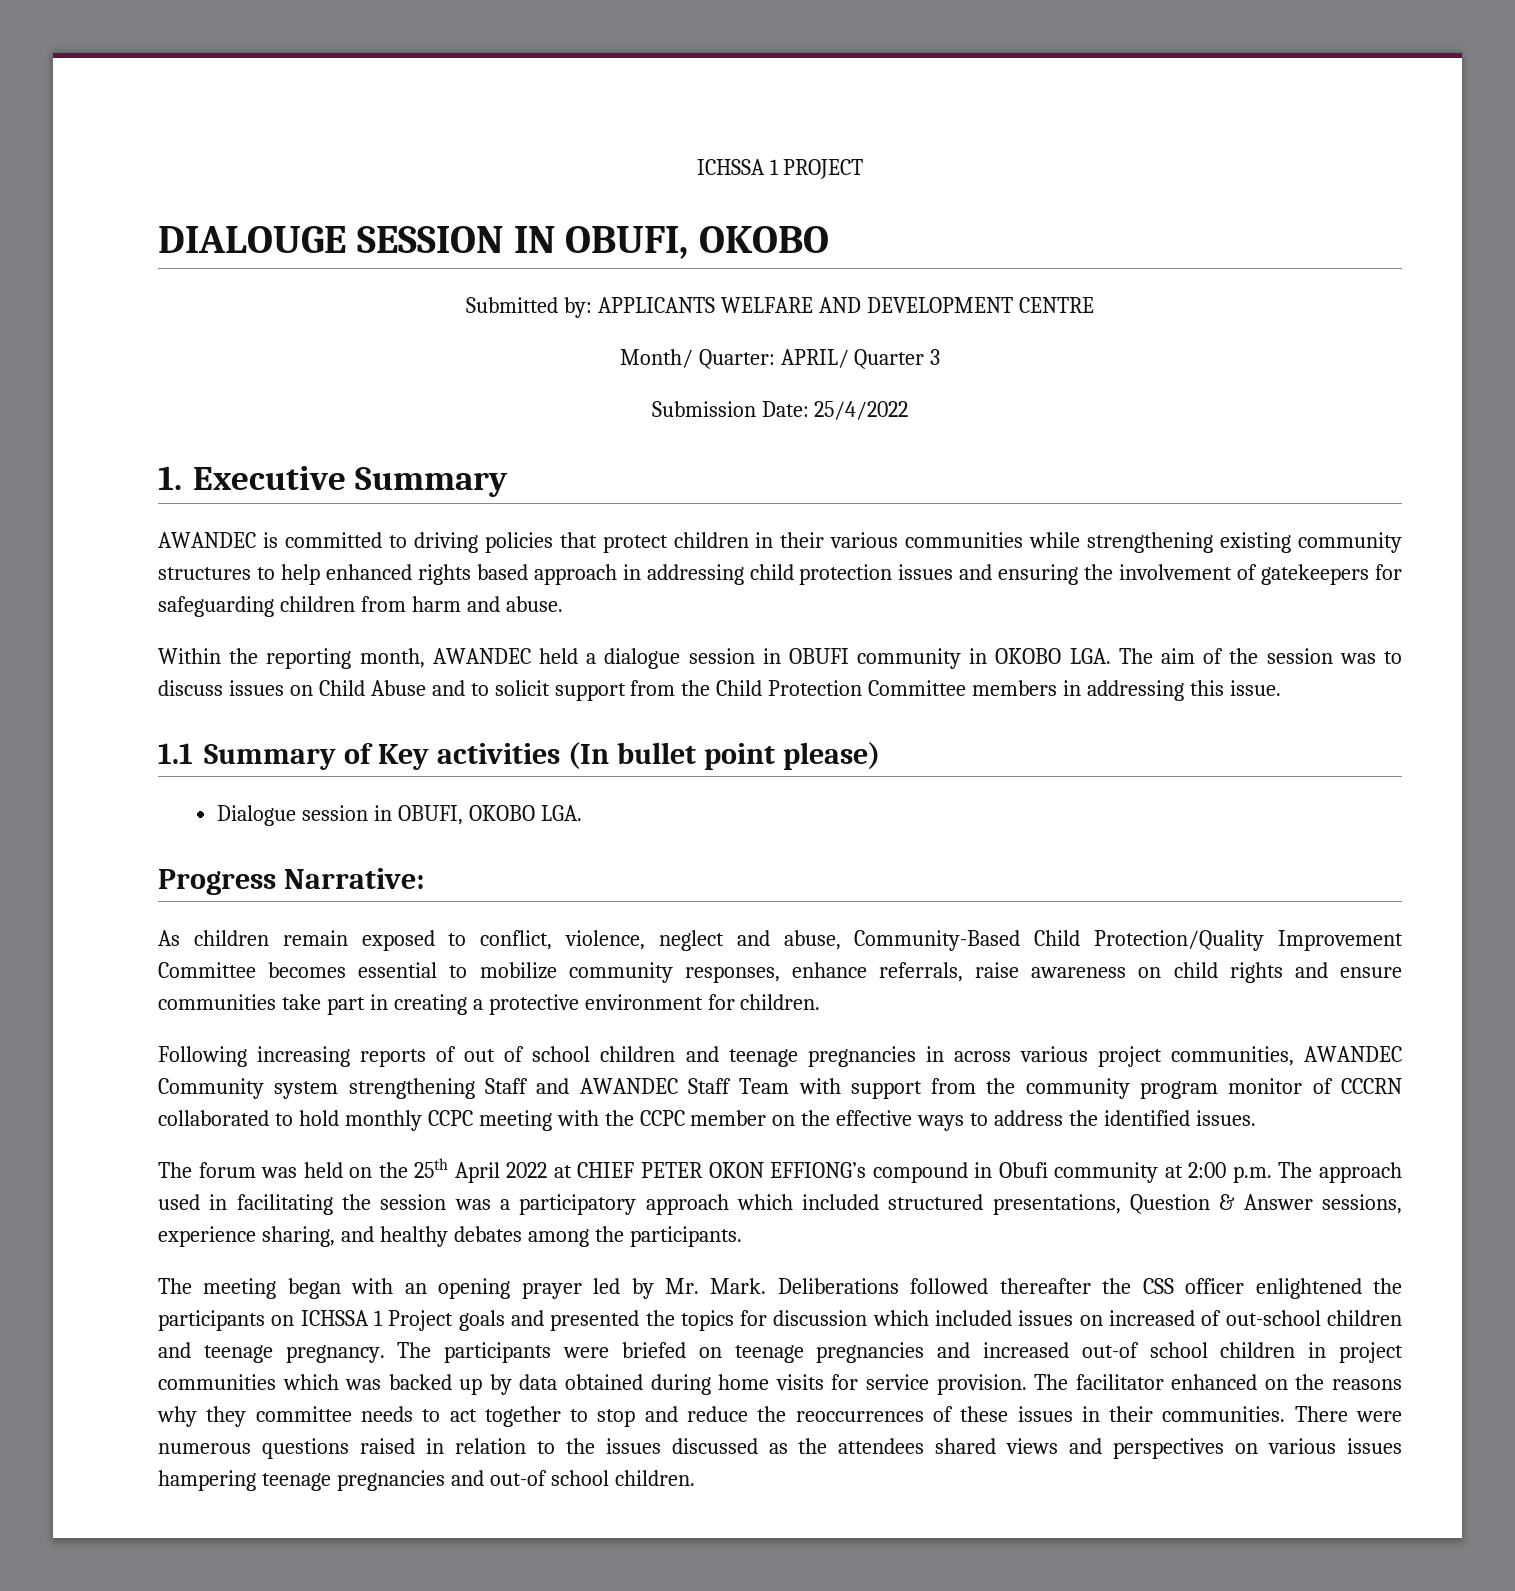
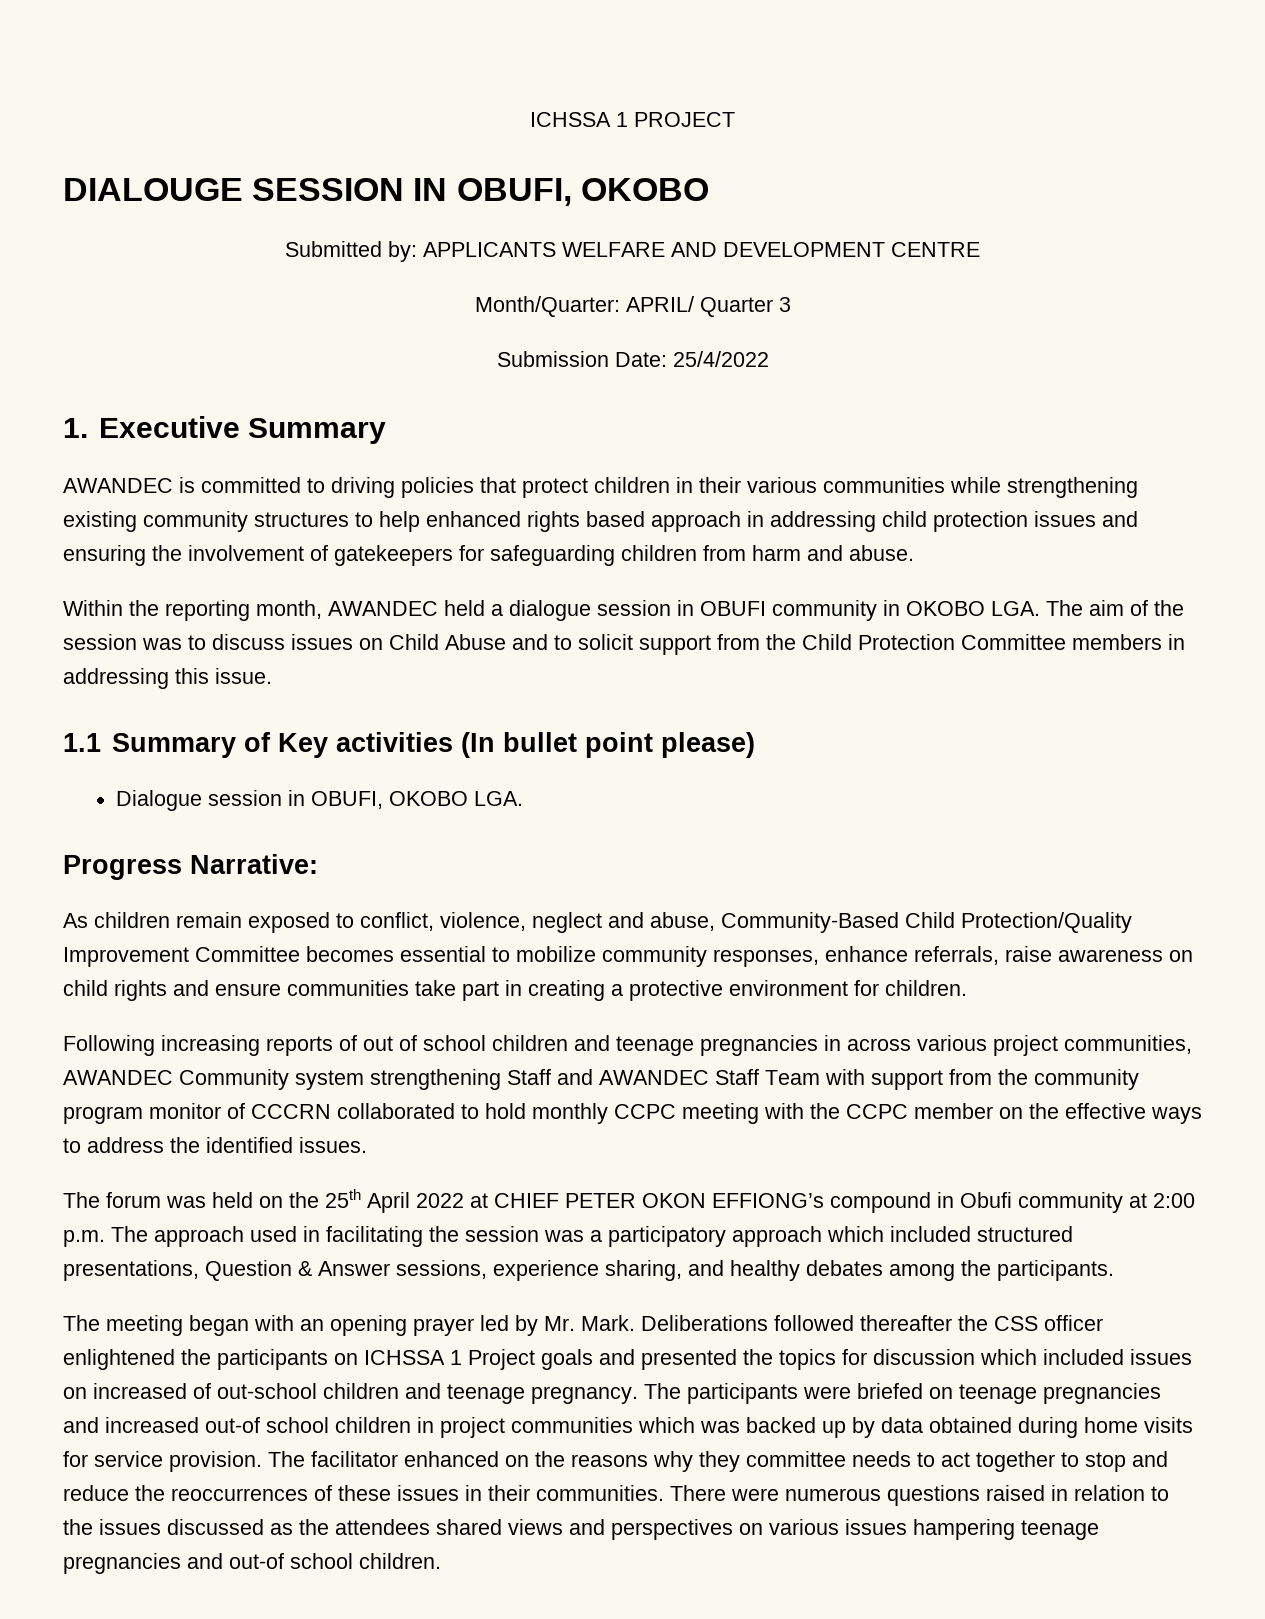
- Month/ Quarter: APRIL/ Quarter 3
+ Month/Quarter: APRIL/ Quarter 3

